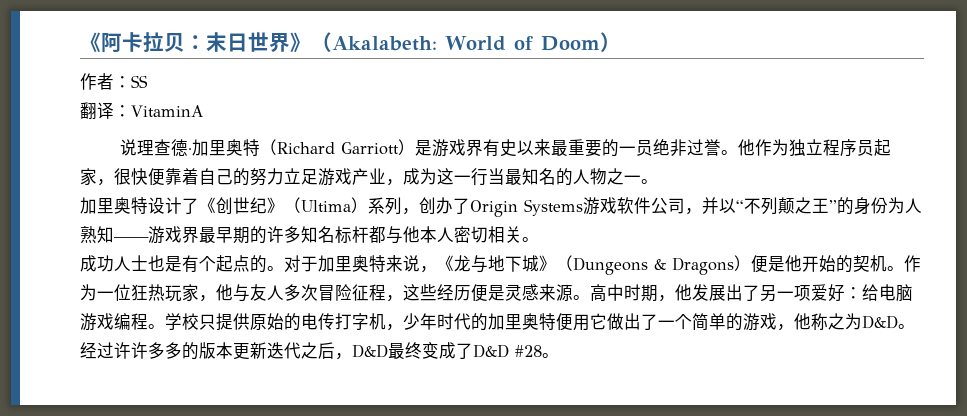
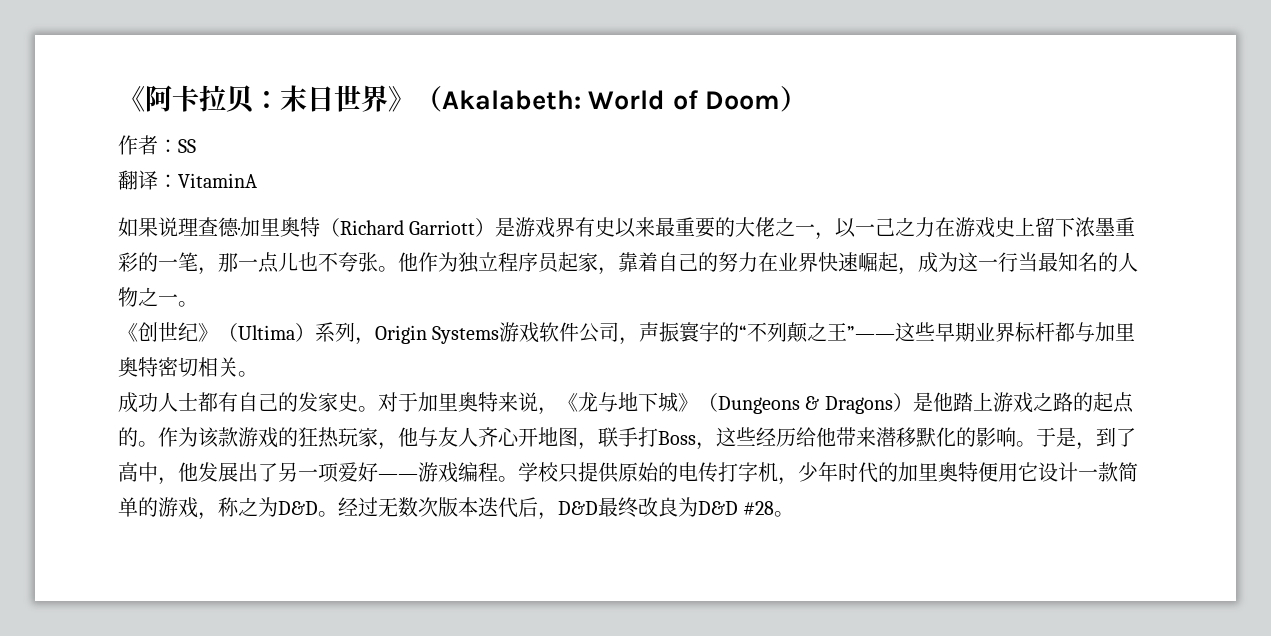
- 说理查德·加里奥特（Richard Garriott）是游戏界有史以来最重要的一员绝非过誉。
+ 如果说理查德·加里奥特（Richard Garriott）是游戏界有史以来最重要的大佬之一，以一己之力在游戏史上留下浓墨重彩的一笔，那一点儿也不夸张。
- 他作为独立程序员起家，很快便靠着自己的努力立足游戏产业，成为这一行当最知名的人物之一。
+ 他作为独立程序员起家，靠着自己的努力在业界快速崛起，成为这一行当最知名的人物之一。
- 加里奥特设计了《创世纪》（Ultima）系列，创办了Origin Systems游戏软件公司，并以“不列颠之王”的身份为人熟知——游戏界最早期的许多知名标杆都与他本人密切相关。
+ 《创世纪》（Ultima）系列，Origin Systems游戏软件公司，声振寰宇的“不列颠之王”——这些早期业界标杆都与加里奥特密切相关。
- 成功人士也是有个起点的。
+ 成功人士都有自己的发家史。
- 对于加里奥特来说，《龙与地下城》（Dungeons & Dragons）便是他开始的契机。作为一位狂热玩家，他与友人多次冒险征程，这些经历便是灵感来源。高中时期，他发展出了另一项爱好：给电脑游戏编程。
+ 对于加里奥特来说，《龙与地下城》（Dungeons & Dragons）是他踏上游戏之路的起点的。作为该款游戏的狂热玩家，他与友人齐心开地图，联手打Boss，这些经历给他带来潜移默化的影响。于是，到了高中，他发展出了另一项爱好——游戏编程。
- 学校只提供原始的电传打字机，少年时代的加里奥特便用它做出了一个简单的游戏，他称之为D&D。
+ 学校只提供原始的电传打字机，少年时代的加里奥特便用它设计一款简单的游戏，称之为D&D。
- 经过许许多多的版本更新迭代之后，D&D最终变成了D&D #28。
+ 经过无数次版本迭代后，D&D最终改良为D&D #28。

